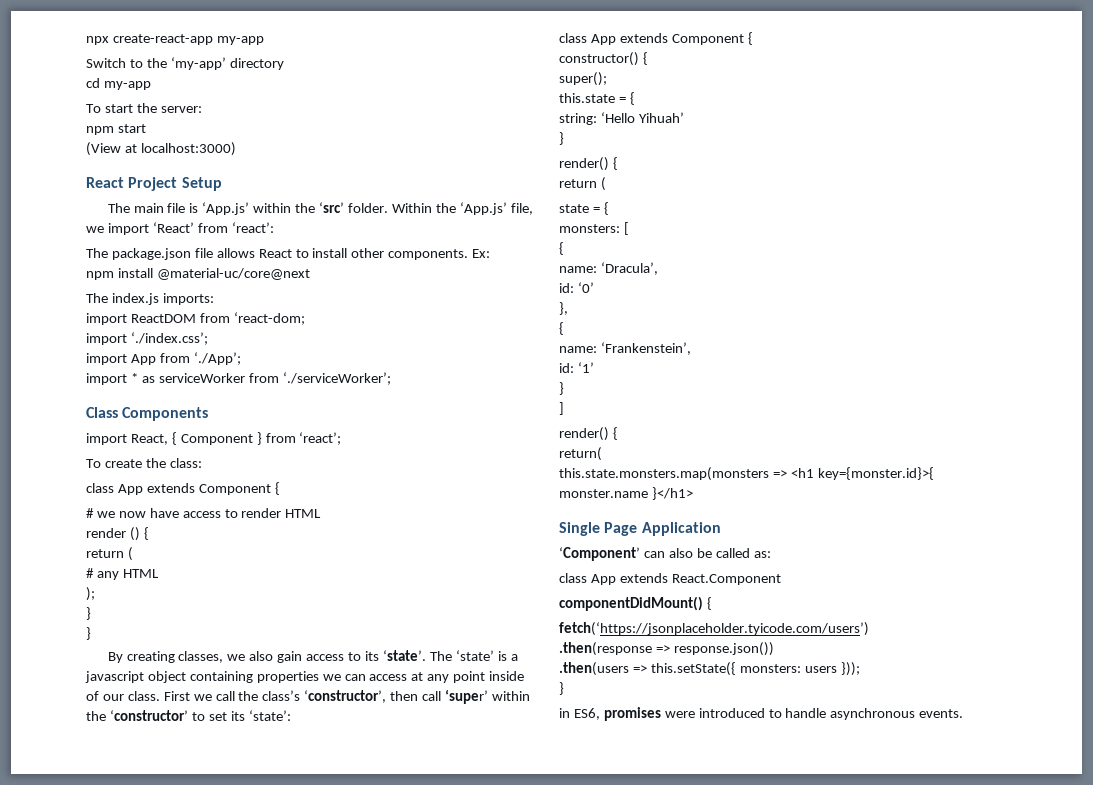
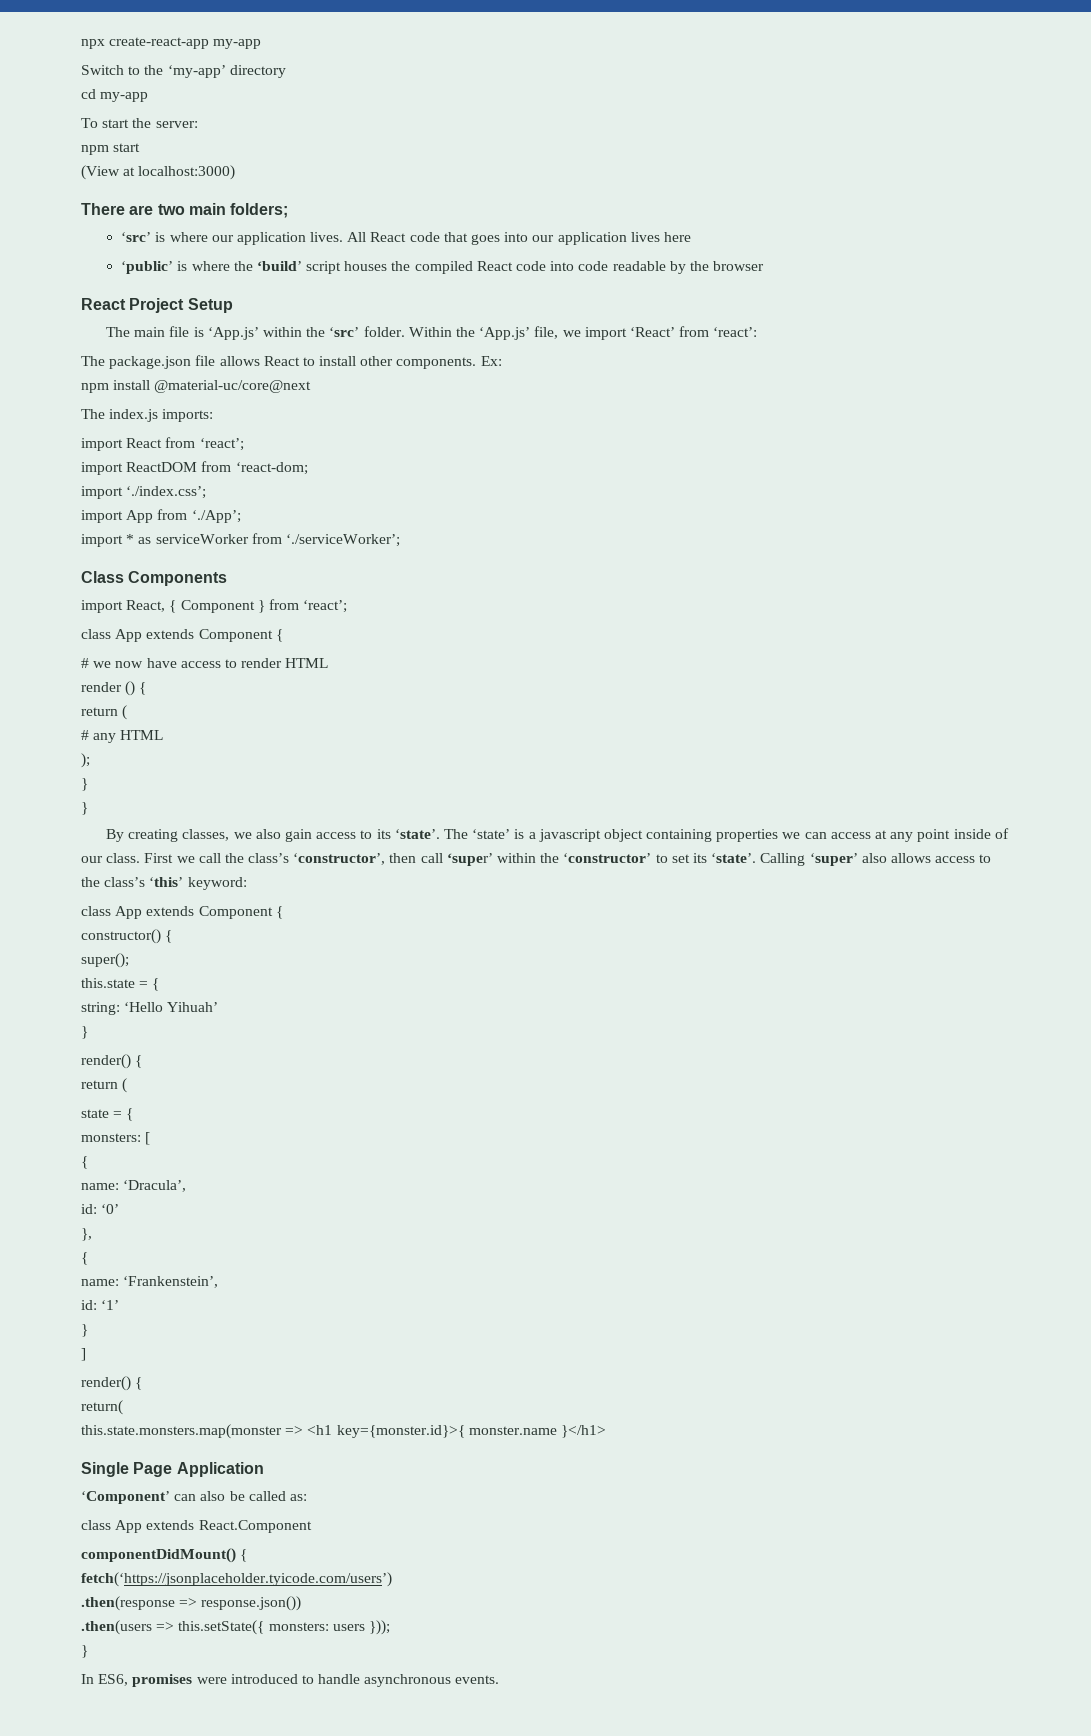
+ There are two main folders;
+ ‘src’ is where our application lives. All React code that goes into our application lives here
+ ‘public’ is where the ‘build’ script houses the compiled React code into code readable by the browser
+ import React from ‘react’;
- To create the class:
- First we call the class’s ‘constructor’, then call ‘super’ within the ‘constructor’ to set its ‘state’:
+ First we call the class’s ‘constructor’, then call ‘super’ within the ‘constructor’ to set its ‘state’. Calling ‘super’ also allows access to the class’s ‘this’ keyword:
- this.state.monsters.map(monsters => <h1 key={monster.id}>{ monster.name }</h1>
+ this.state.monsters.map(monster => <h1 key={monster.id}>{ monster.name }</h1>
- in ES6, promises were introduced to handle asynchronous events.
+ In ES6, promises were introduced to handle asynchronous events.

